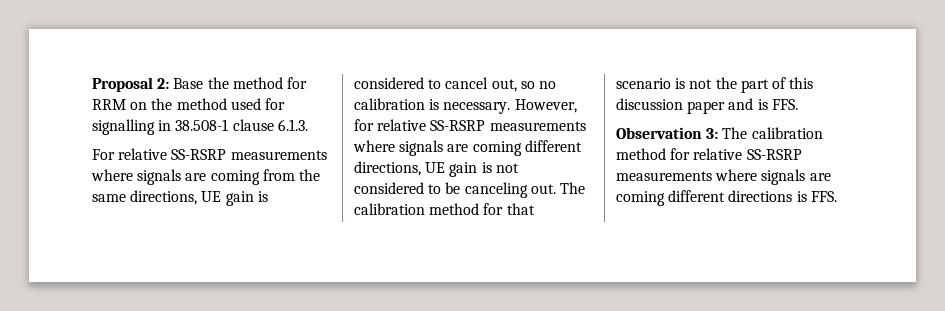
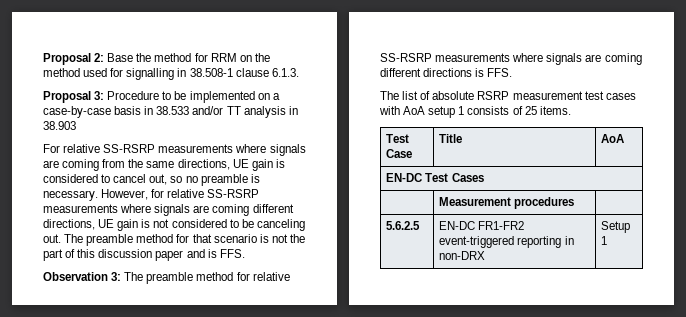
+ Proposal 3: Procedure to be implemented on a case-by-case basis in 38.533 and/or TT analysis in 38.903
- For relative SS-RSRP measurements where signals are coming from the same directions, UE gain is considered to cancel out, so no calibration is necessary.
+ For relative SS-RSRP measurements where signals are coming from the same directions, UE gain is considered to cancel out, so no preamble is necessary.
- The calibration method for that scenario is not the part of this discussion paper and is FFS.
+ The preamble method for that scenario is not the part of this discussion paper and is FFS.
- Observation 3: The calibration method for relative SS-RSRP measurements where signals are coming different directions is FFS.
+ Observation 3: The preamble method for relative SS-RSRP measurements where signals are coming different directions is FFS.
+ The list of absolute RSRP measurement test cases with AoA setup 1 consists of 25 items.
+ Test Case | Title | AoA
+ EN-DC Test Cases
+ | Measurement procedures |
+ 5.6.2.5 | EN-DC FR1-FR2 event-triggered reporting in non-DRX | Setup 1

